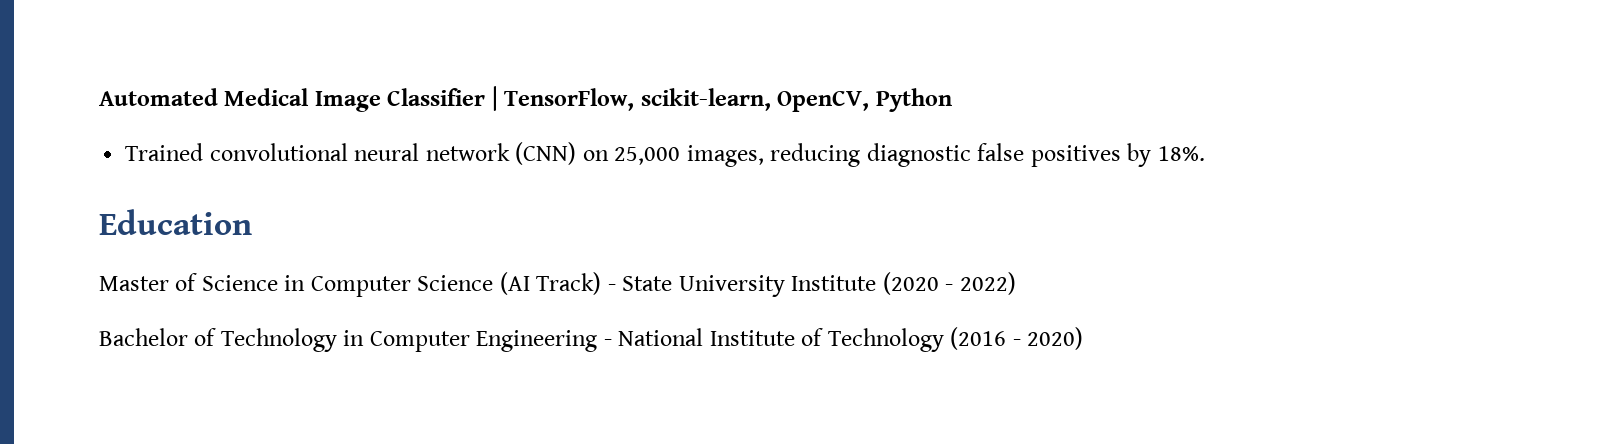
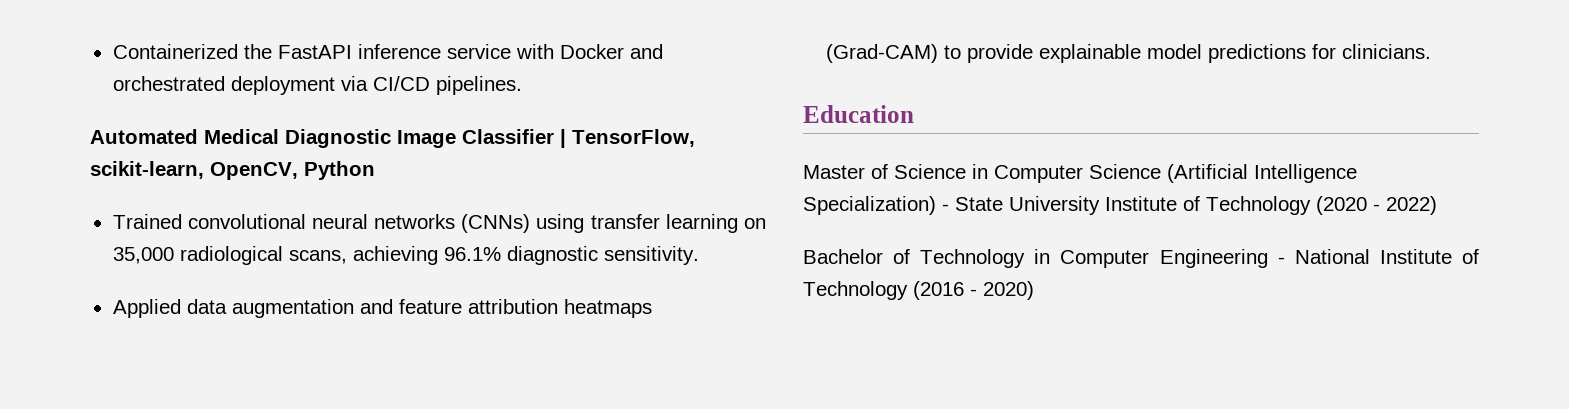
+ Containerized the FastAPI inference service with Docker and orchestrated deployment via CI/CD pipelines.
- Automated Medical Image Classifier | TensorFlow, scikit-learn, OpenCV, Python
+ Automated Medical Diagnostic Image Classifier | TensorFlow, scikit-learn, OpenCV, Python
- Trained convolutional neural network (CNN) on 25,000 images, reducing diagnostic false positives by 18%.
+ Trained convolutional neural networks (CNNs) using transfer learning on 35,000 radiological scans, achieving 96.1% diagnostic sensitivity.
+ Applied data augmentation and feature attribution heatmaps (Grad-CAM) to provide explainable model predictions for clinicians.
- Master of Science in Computer Science (AI Track) - State University Institute (2020 - 2022)
+ Master of Science in Computer Science (Artificial Intelligence Specialization) - State University Institute of Technology (2020 - 2022)

